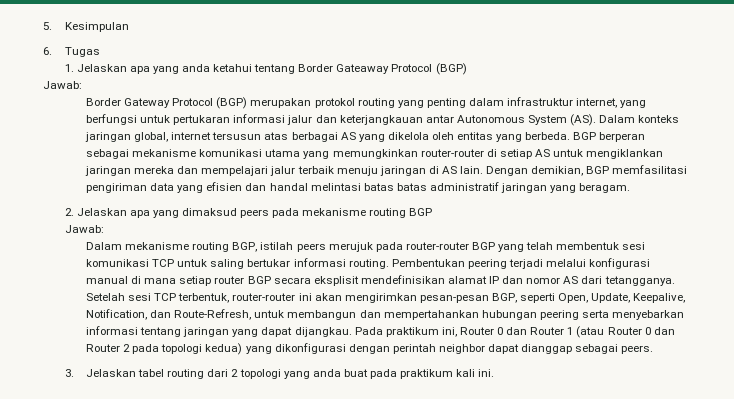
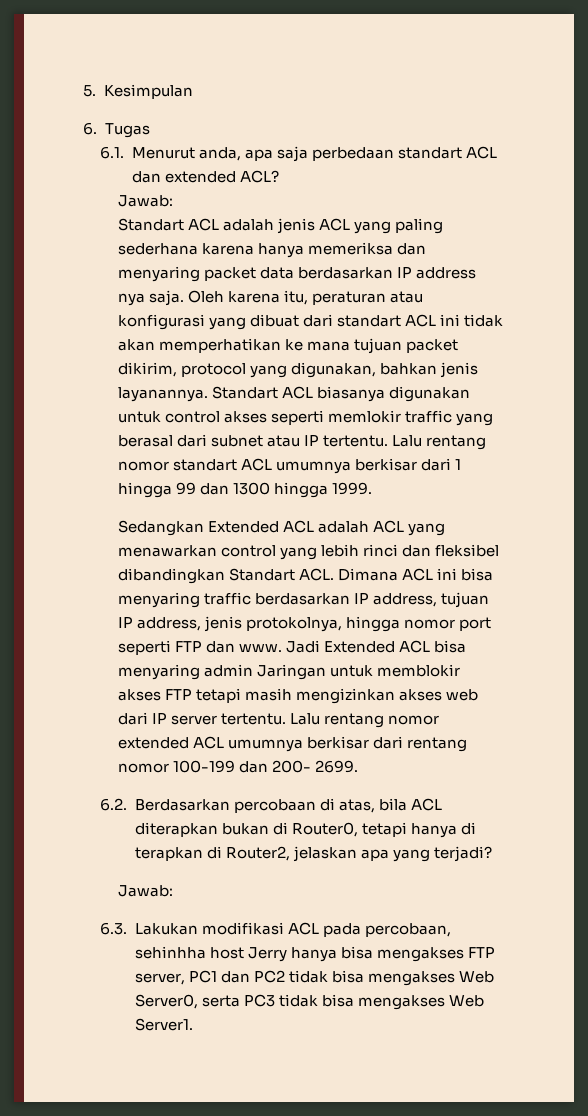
- 1. Jelaskan apa yang anda ketahui tentang Border Gateaway Protocol (BGP)
+ 6.1. Menurut anda, apa saja perbedaan standart ACL dan extended ACL?
  Jawab:
- Border Gateway Protocol (BGP) merupakan protokol routing yang penting dalam infrastruktur internet, yang berfungsi untuk pertukaran informasi jalur dan keterjangkauan antar Autonomous System (AS). Dalam konteks jaringan global, internet tersusun atas berbagai AS yang dikelola oleh entitas yang berbeda. BGP berperan sebagai mekanisme komunikasi utama yang memungkinkan router-router di setiap AS untuk mengiklankan jaringan mereka dan mempelajari jalur terbaik menuju jaringan di AS lain. Dengan demikian, BGP memfasilitasi pengiriman data yang efisien dan handal melintasi batas batas administratif jaringan yang beragam.
- 2. Jelaskan apa yang dimaksud peers pada mekanisme routing BGP
+ Standart ACL adalah jenis ACL yang paling sederhana karena hanya memeriksa dan menyaring packet data berdasarkan IP address nya saja. Oleh karena itu, peraturan atau konfigurasi yang dibuat dari standart ACL ini tidak akan memperhatikan ke mana tujuan packet dikirim, protocol yang digunakan, bahkan jenis layanannya. Standart ACL biasanya digunakan untuk control akses seperti memlokir traffic yang berasal dari subnet atau IP tertentu. Lalu rentang nomor standart ACL umumnya berkisar dari 1 hingga 99 dan 1300 hingga 1999.
+ Sedangkan Extended ACL adalah ACL yang menawarkan control yang lebih rinci dan fleksibel dibandingkan Standart ACL. Dimana ACL ini bisa menyaring traffic berdasarkan IP address, tujuan IP address, jenis protokolnya, hingga nomor port seperti FTP dan www. Jadi Extended ACL bisa menyaring admin Jaringan untuk memblokir akses FTP tetapi masih mengizinkan akses web dari IP server tertentu. Lalu rentang nomor extended ACL umumnya berkisar dari rentang nomor 100-199 dan 200- 2699.
+ 6.2. Berdasarkan percobaan di atas, bila ACL diterapkan bukan di Router0, tetapi hanya di terapkan di Router2, jelaskan apa yang terjadi?
  Jawab:
- Dalam mekanisme routing BGP, istilah peers merujuk pada router-router BGP yang telah membentuk sesi komunikasi TCP untuk saling bertukar informasi routing. Pembentukan peering terjadi melalui konfigurasi manual di mana setiap router BGP secara eksplisit mendefinisikan alamat IP dan nomor AS dari tetangganya. Setelah sesi TCP terbentuk, router-router ini akan mengirimkan pesan-pesan BGP, seperti Open, Update, Keepalive, Notification, dan Route-Refresh, untuk membangun dan mempertahankan hubungan peering serta menyebarkan informasi tentang jaringan yang dapat dijangkau. Pada praktikum ini, Router 0 dan Router 1 (atau Router 0 dan Router 2 pada topologi kedua) yang dikonfigurasi dengan perintah neighbor dapat dianggap sebagai peers.
- 3. Jelaskan tabel routing dari 2 topologi yang anda buat pada praktikum kali ini.
+ 6.3. Lakukan modifikasi ACL pada percobaan, sehinhha host Jerry hanya bisa mengakses FTP server, PC1 dan PC2 tidak bisa mengakses Web Server0, serta PC3 tidak bisa mengakses Web Server1.

